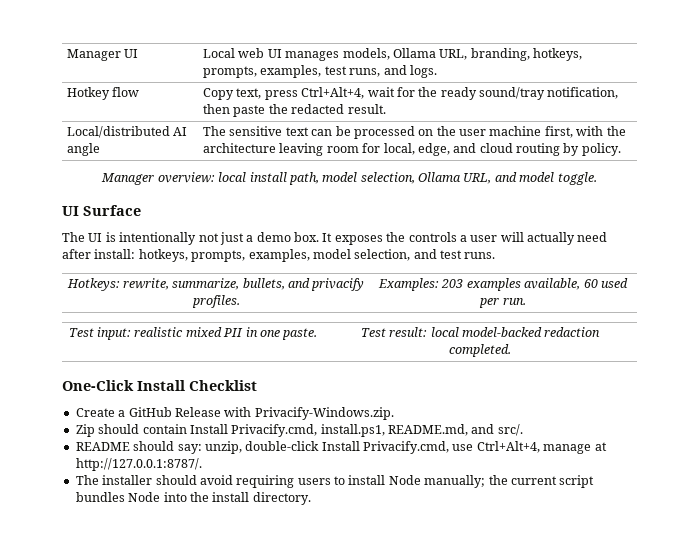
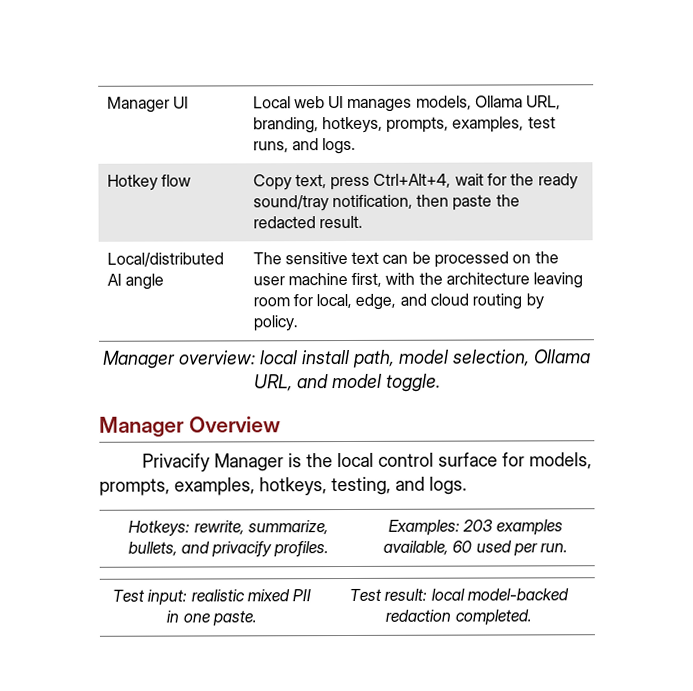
- UI Surface
- The UI is intentionally not just a demo box. It exposes the controls a user will actually need after install: hotkeys, prompts, examples, model selection, and test runs.
+ Manager Overview
+ Privacify Manager is the local control surface for models, prompts, examples, hotkeys, testing, and logs.
- One-Click Install Checklist
- Create a GitHub Release with Privacify-Windows.zip.
- Zip should contain Install Privacify.cmd, install.ps1, README.md, and src/.
- README should say: unzip, double-click Install Privacify.cmd, use Ctrl+Alt+4, manage at http://127.0.0.1:8787/.
- The installer should avoid requiring users to install Node manually; the current script bundles Node into the install directory.

